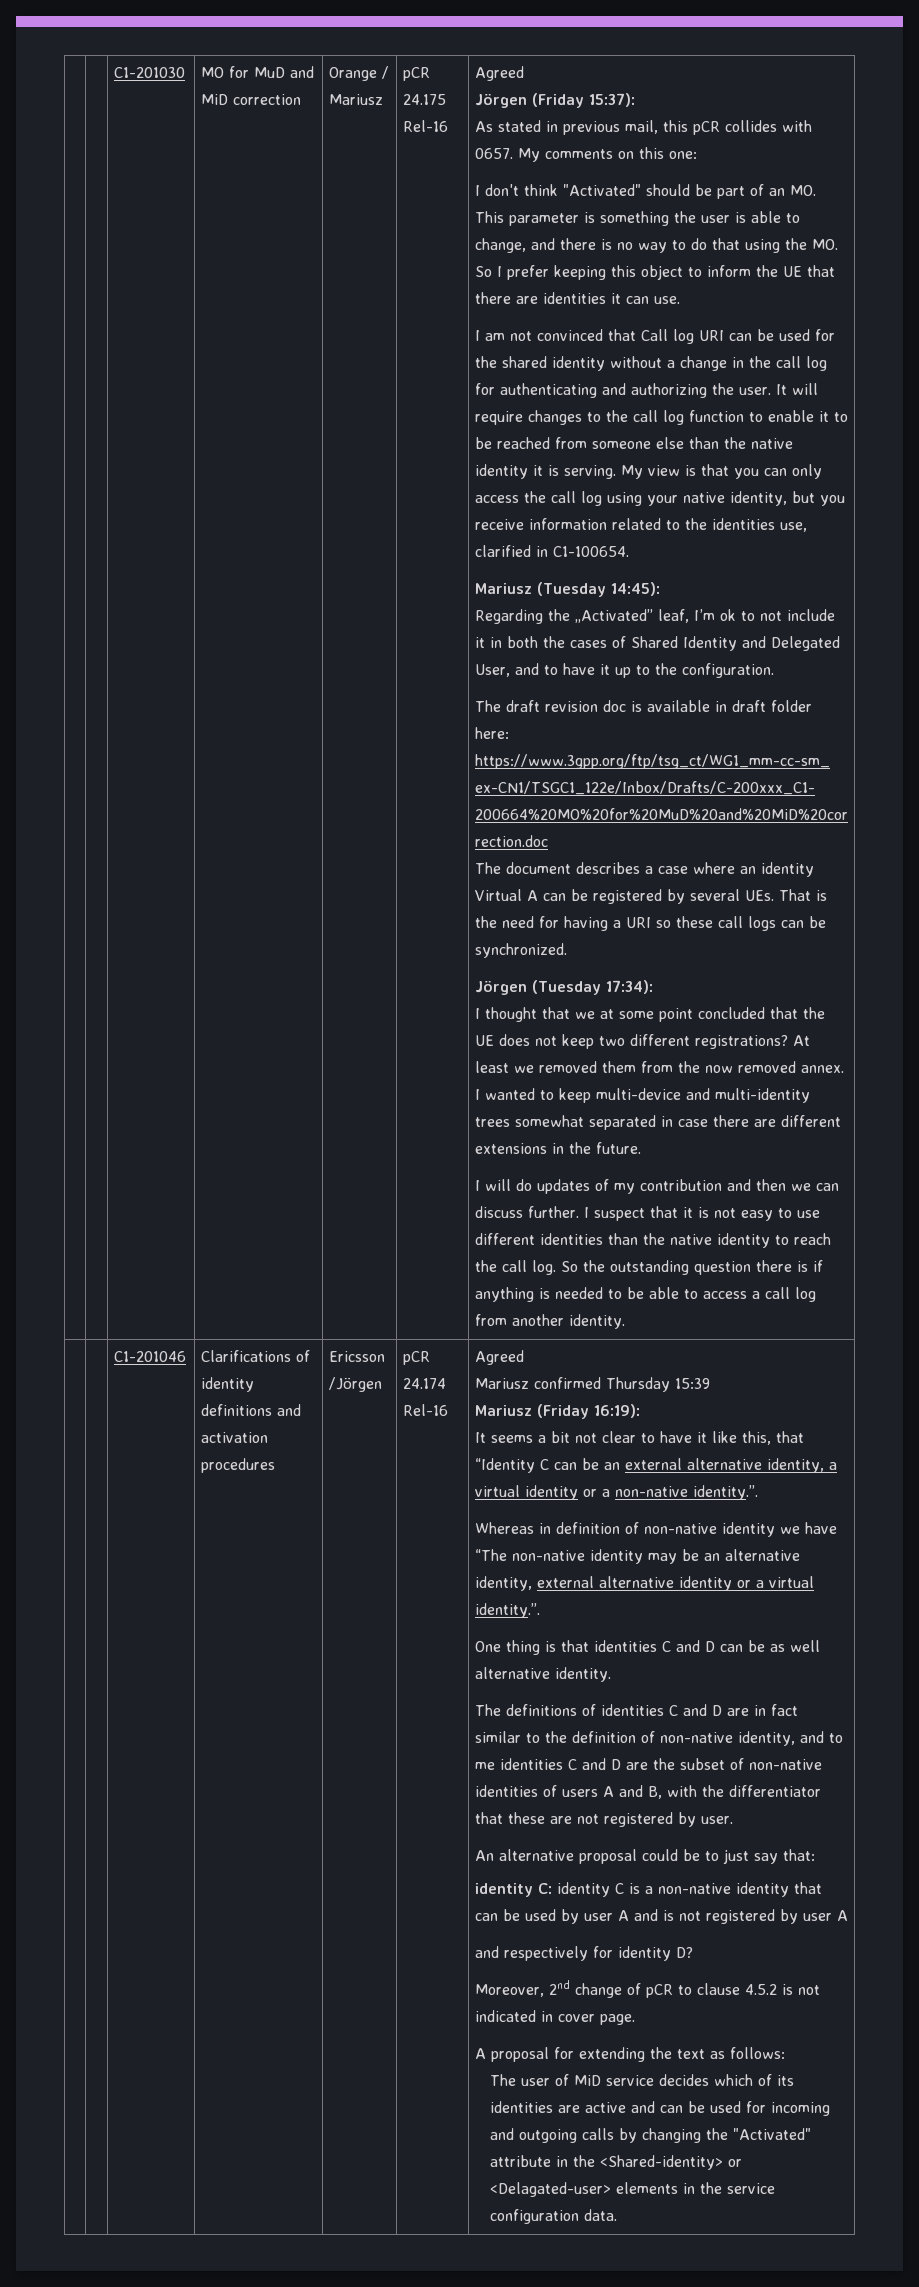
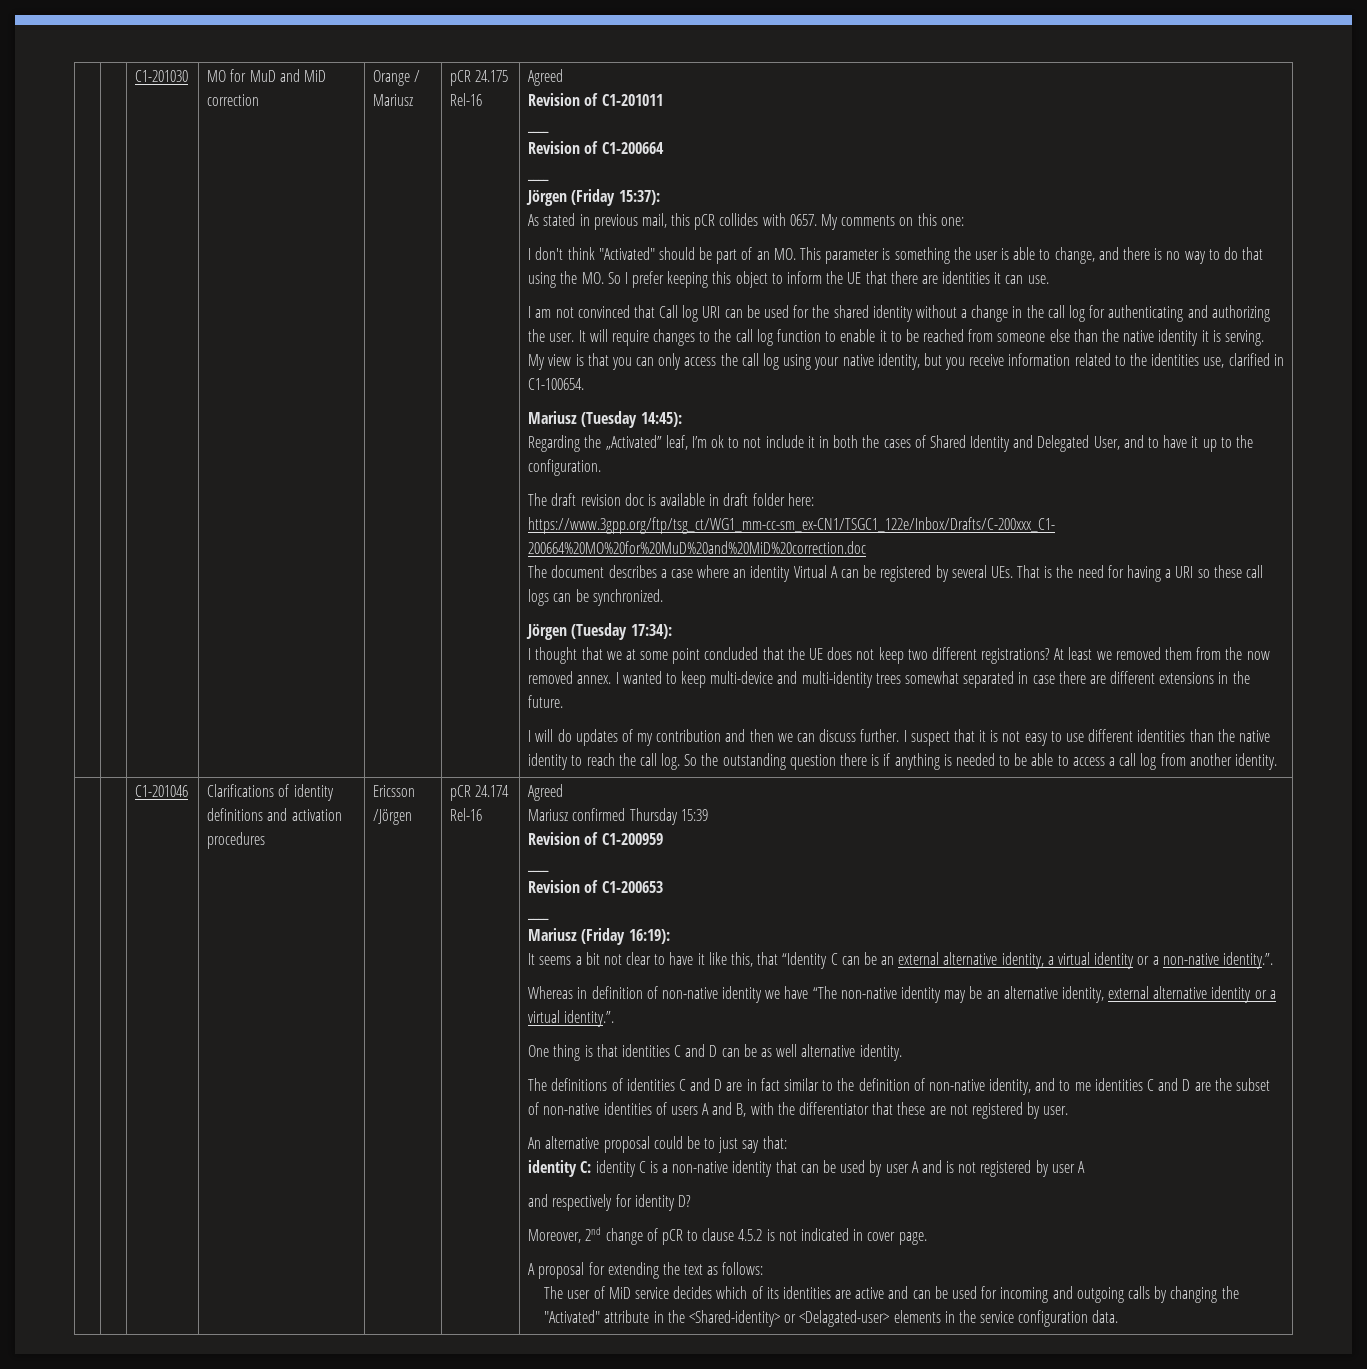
+ Revision of C1-201011
+ ____
+ Revision of C1-200664
+ ____
+ Revision of C1-200959
+ ____
+ Revision of C1-200653
+ ____

